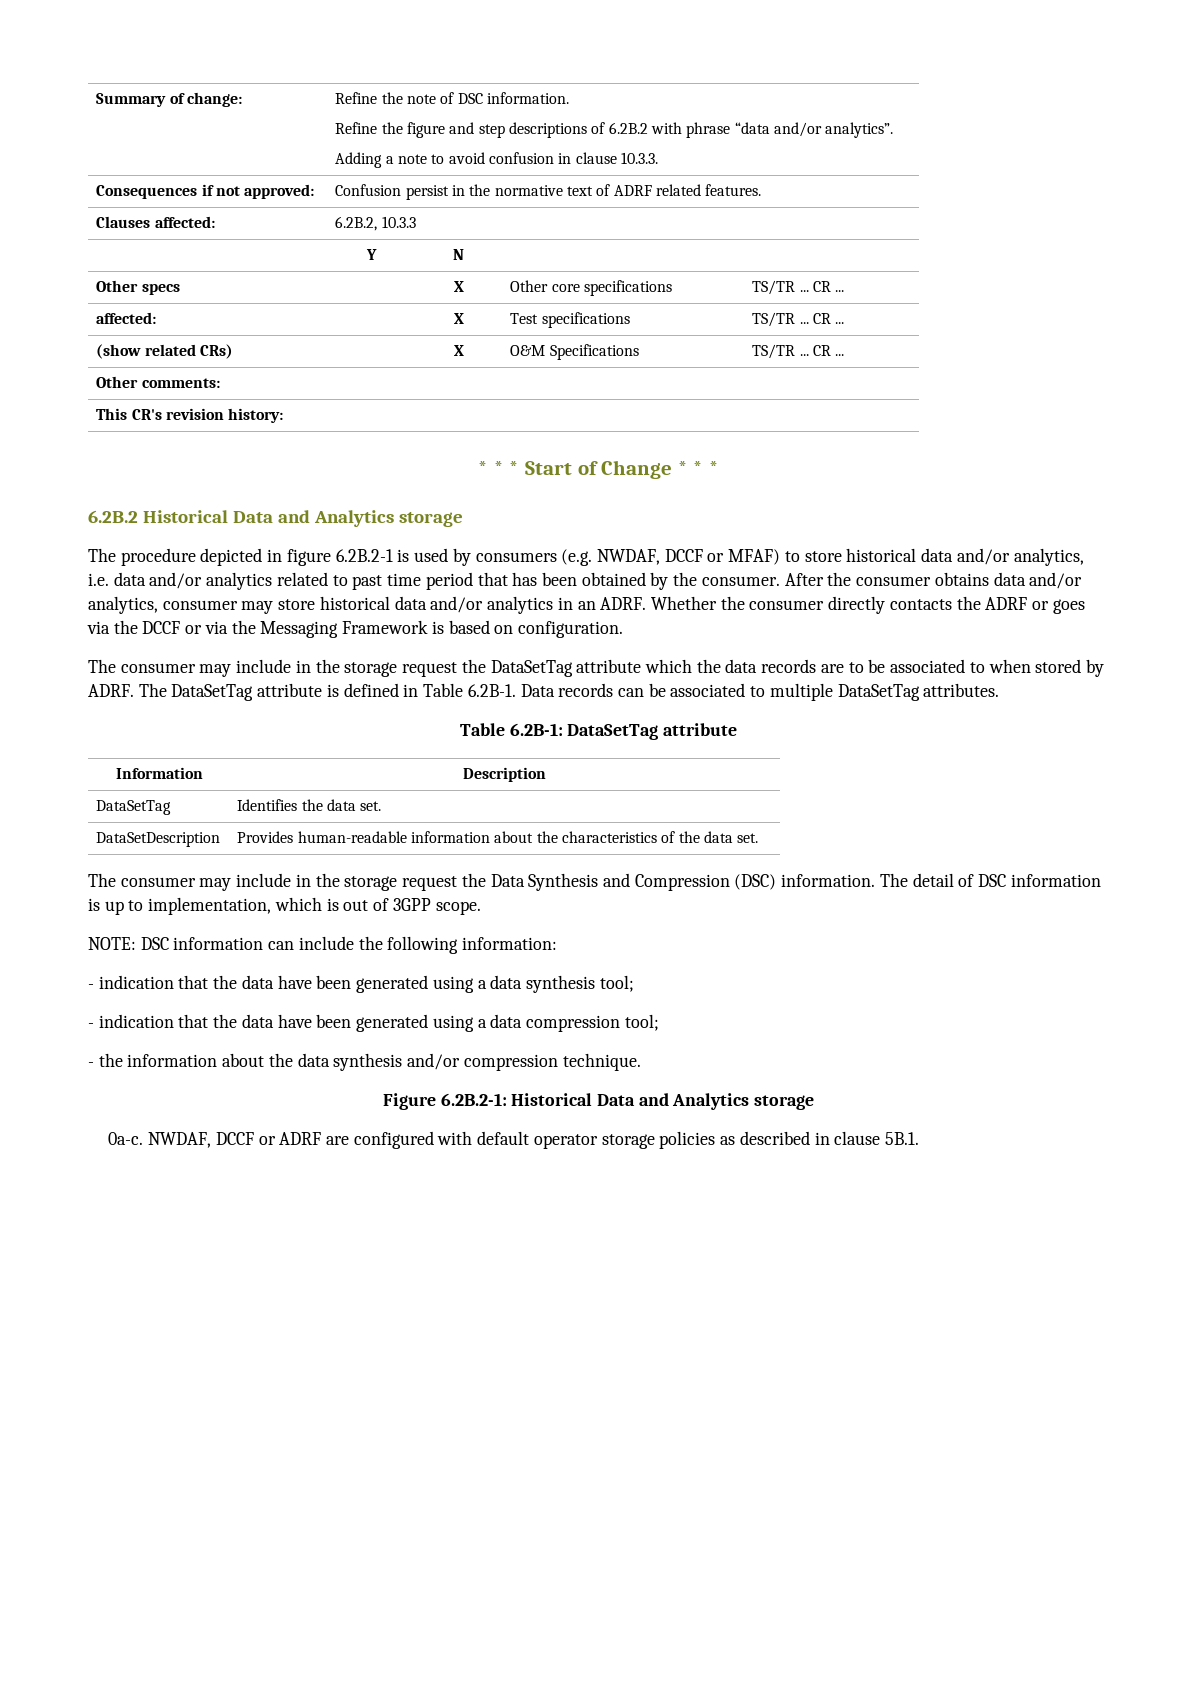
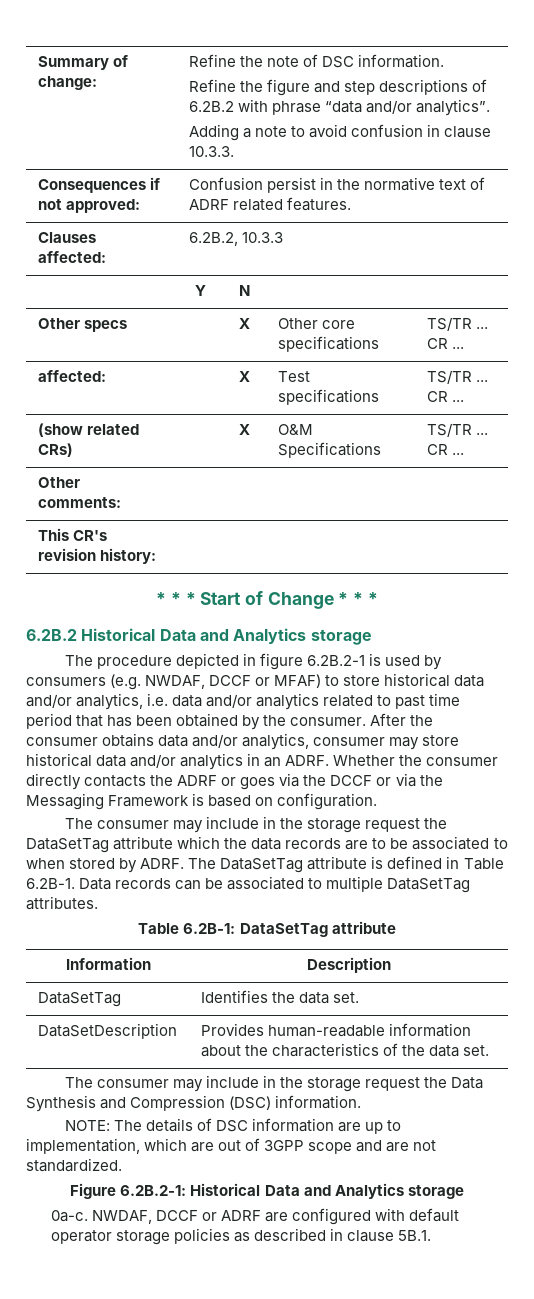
- The consumer may include in the storage request the Data Synthesis and Compression (DSC) information. The detail of DSC information is up to implementation, which is out of 3GPP scope.
- NOTE: DSC information can include the following information:
- - indication that the data have been generated using a data synthesis tool;
- - indication that the data have been generated using a data compression tool;
- - the information about the data synthesis and/or compression technique.
+ The consumer may include in the storage request the Data Synthesis and Compression (DSC) information.
+ NOTE: The details of DSC information are up to implementation, which are out of 3GPP scope and are not standardized.

